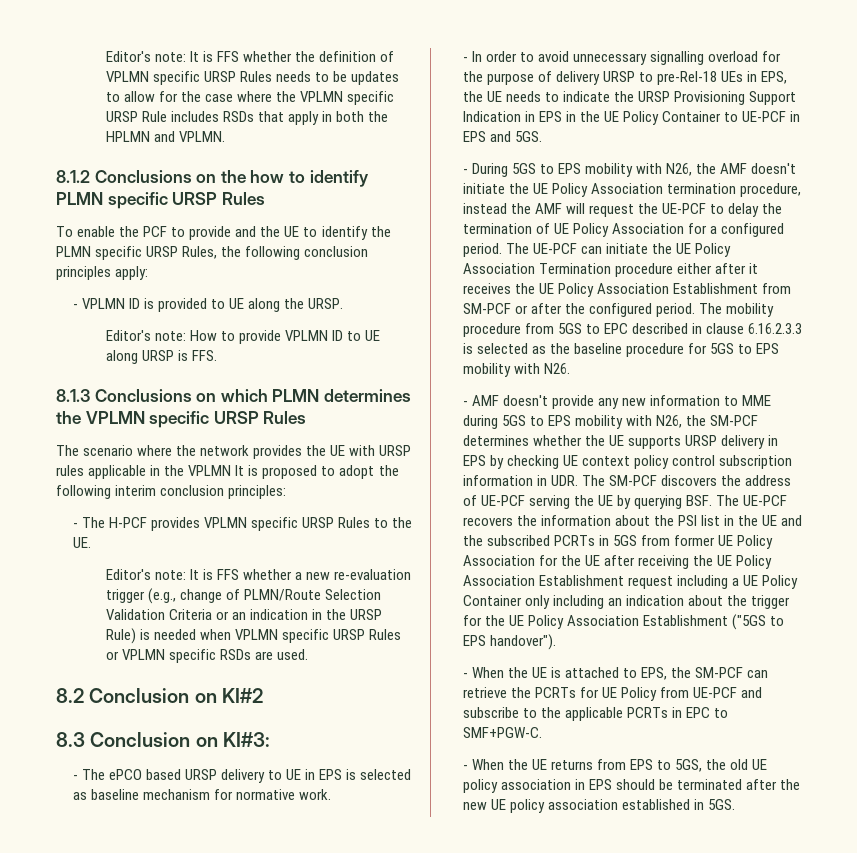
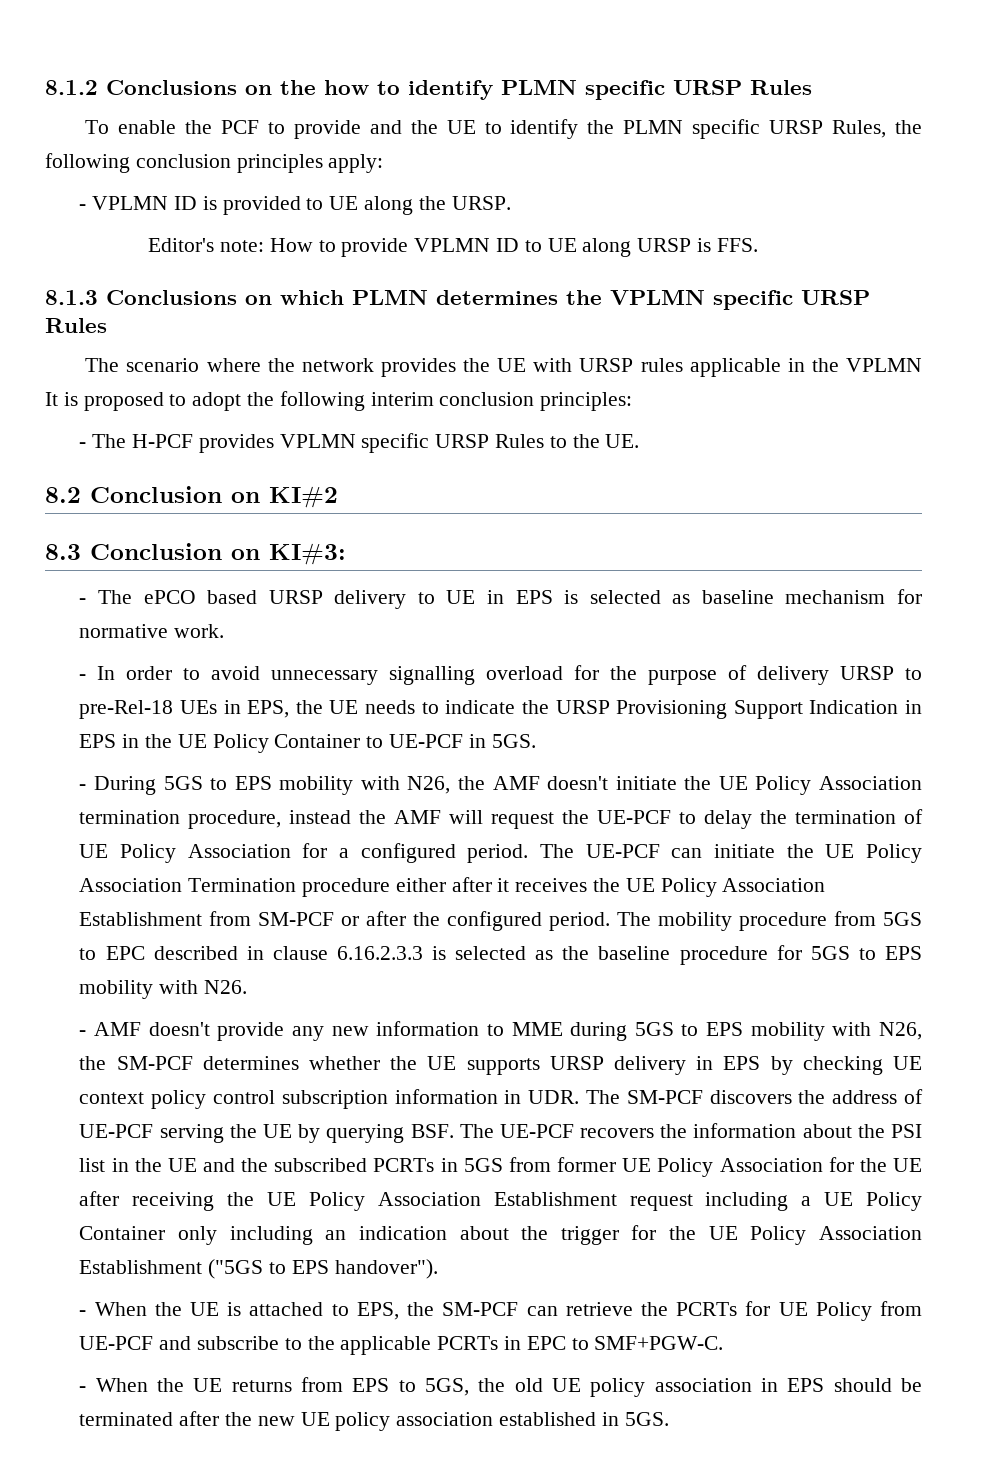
- Editor's note: It is FFS whether the definition of VPLMN specific URSP Rules needs to be updates to allow for the case where the VPLMN specific URSP Rule includes RSDs that apply in both the HPLMN and VPLMN.
- Editor's note: It is FFS whether a new re-evaluation trigger (e.g., change of PLMN/Route Selection Validation Criteria or an indication in the URSP Rule) is needed when VPLMN specific URSP Rules or VPLMN specific RSDs are used.
- - In order to avoid unnecessary signalling overload for the purpose of delivery URSP to pre-Rel-18 UEs in EPS, the UE needs to indicate the URSP Provisioning Support Indication in EPS in the UE Policy Container to UE-PCF in EPS and 5GS.
+ - In order to avoid unnecessary signalling overload for the purpose of delivery URSP to pre-Rel-18 UEs in EPS, the UE needs to indicate the URSP Provisioning Support Indication in EPS in the UE Policy Container to UE-PCF in 5GS.

